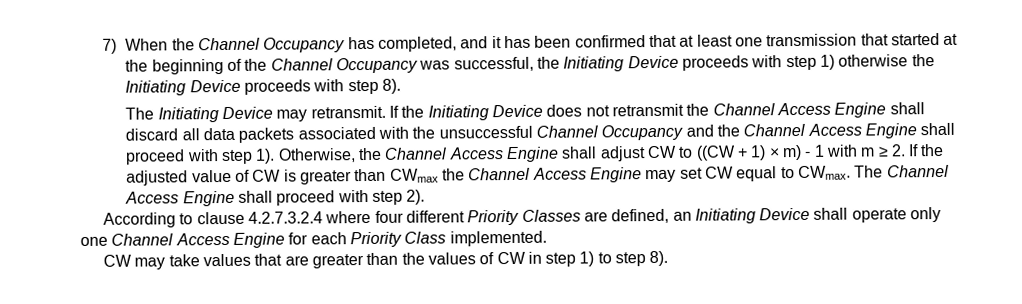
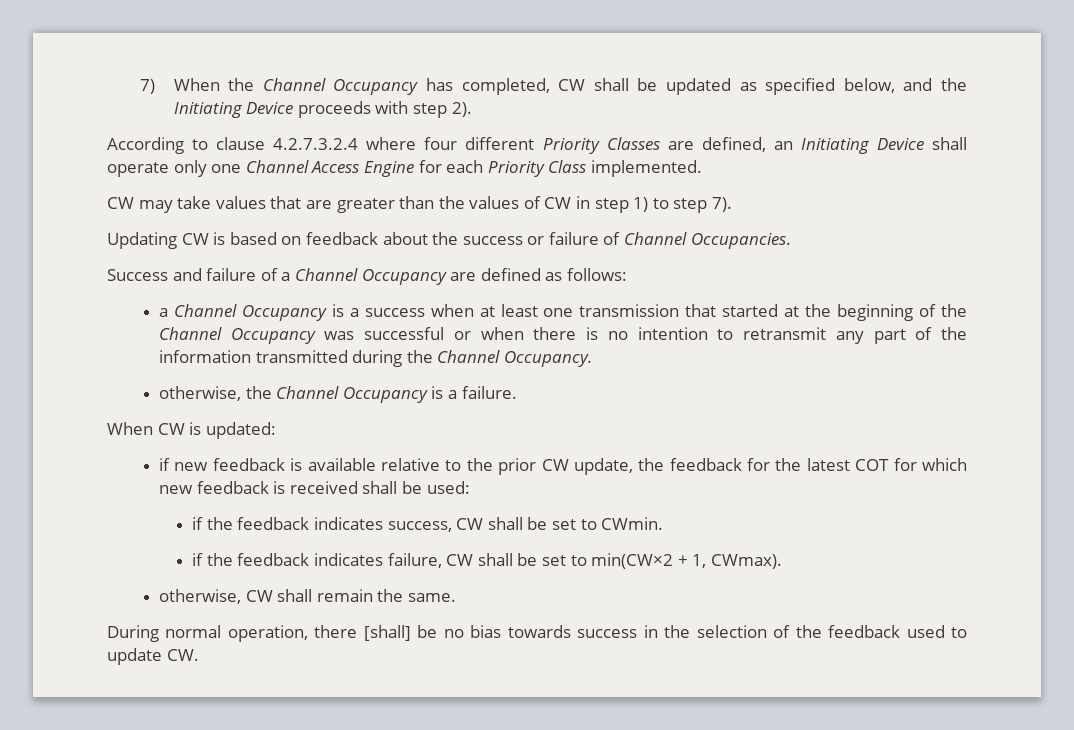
- 7) When the Channel Occupancy has completed, and it has been confirmed that at least one transmission that started at the beginning of the Channel Occupancy was successful, the Initiating Device proceeds with step 1) otherwise the Initiating Device proceeds with step 8).
- The Initiating Device may retransmit. If the Initiating Device does not retransmit the Channel Access Engine shall discard all data packets associated with the unsuccessful Channel Occupancy and the Channel Access Engine shall proceed with step 1). Otherwise, the Channel Access Engine shall adjust CW to ((CW + 1) × m) - 1 with m ≥ 2. If the adjusted value of CW is greater than CWmax the Channel Access Engine may set CW equal to CWmax. The Channel Access Engine shall proceed with step 2).
+ 7) When the Channel Occupancy has completed, CW shall be updated as specified below, and the Initiating Device proceeds with step 2).
- CW may take values that are greater than the values of CW in step 1) to step 8).
+ CW may take values that are greater than the values of CW in step 1) to step 7).
+ Updating CW is based on feedback about the success or failure of Channel Occupancies.
+ Success and failure of a Channel Occupancy are defined as follows:
+ a Channel Occupancy is a success when at least one transmission that started at the beginning of the Channel Occupancy was successful or when there is no intention to retransmit any part of the information transmitted during the Channel Occupancy.
+ otherwise, the Channel Occupancy is a failure.
+ When CW is updated:
+ if new feedback is available relative to the prior CW update, the feedback for the latest COT for which new feedback is received shall be used:
+ if the feedback indicates success, CW shall be set to CWmin.
+ if the feedback indicates failure, CW shall be set to min(CW×2 + 1, CWmax).
+ otherwise, CW shall remain the same.
+ During normal operation, there [shall] be no bias towards success in the selection of the feedback used to update CW.

